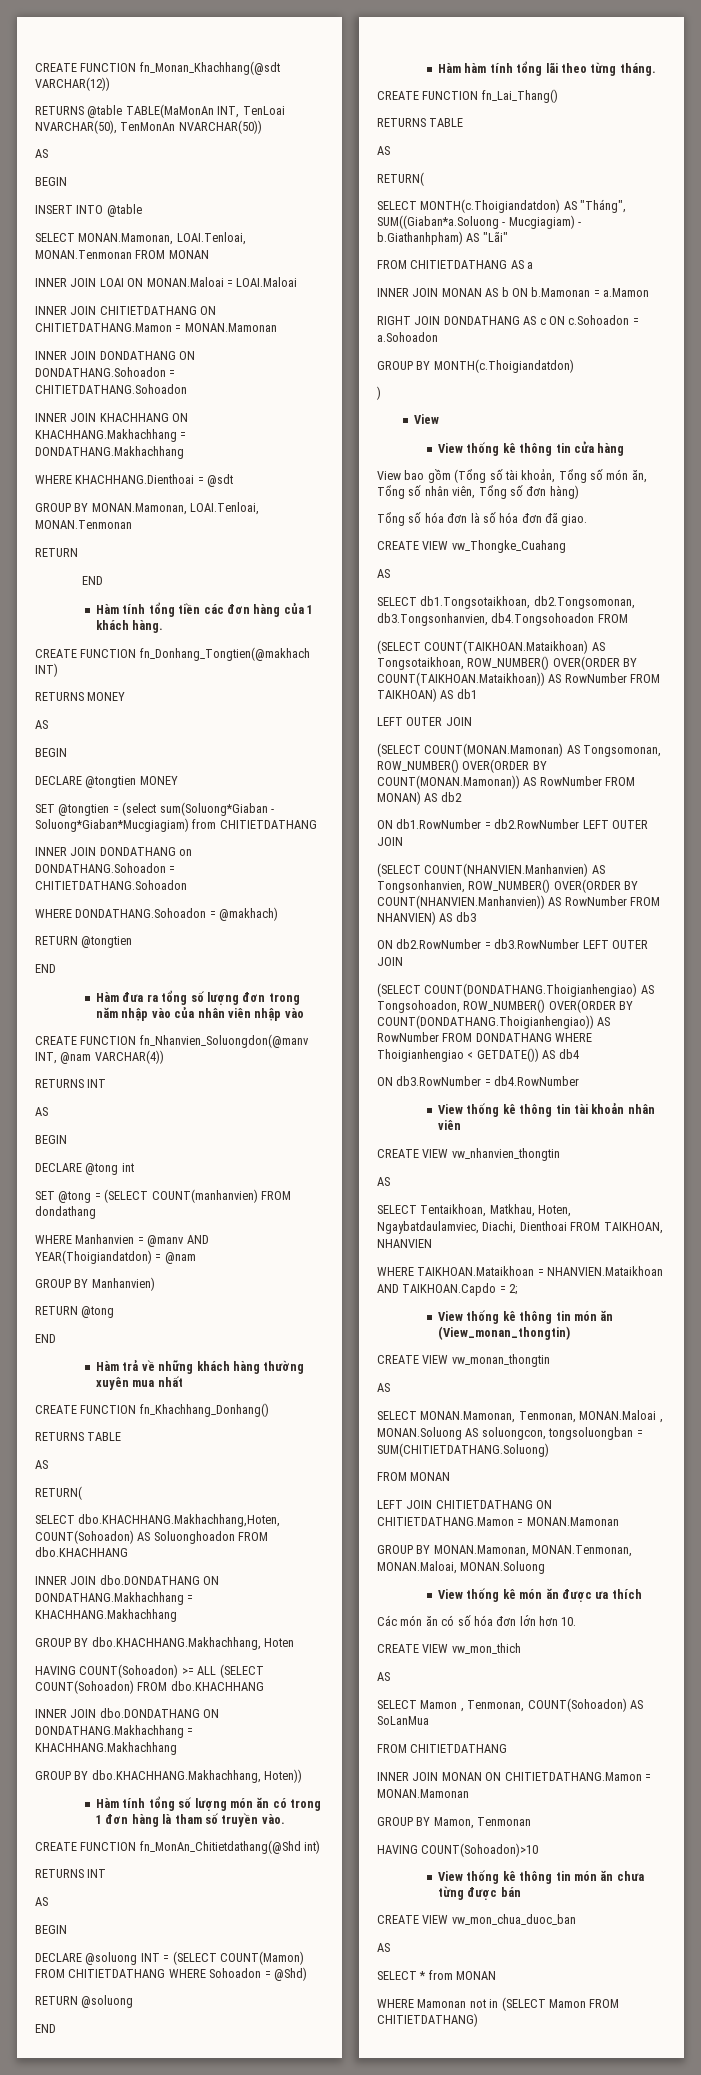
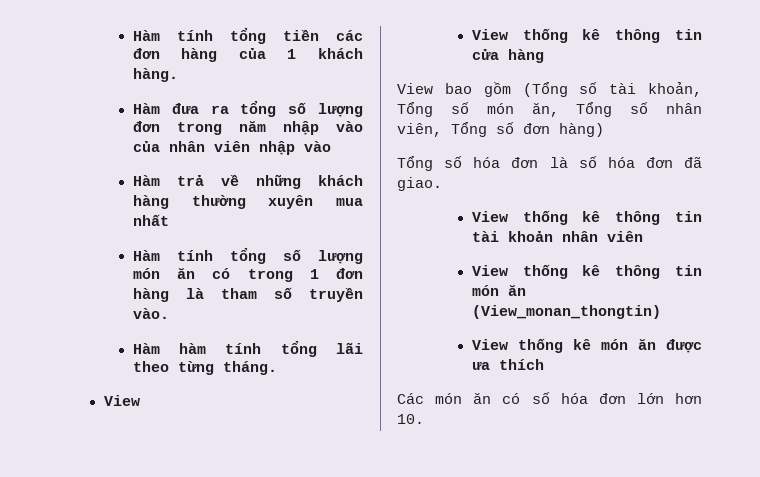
- CREATE FUNCTION fn_Monan_Khachhang(@sdt VARCHAR(12))
- RETURNS @table TABLE(MaMonAn INT, TenLoai NVARCHAR(50), TenMonAn NVARCHAR(50))
- AS
- BEGIN
- INSERT INTO @table
- SELECT MONAN.Mamonan, LOAI.Tenloai, MONAN.Tenmonan FROM MONAN
- INNER JOIN LOAI ON MONAN.Maloai = LOAI.Maloai
- INNER JOIN CHITIETDATHANG ON CHITIETDATHANG.Mamon = MONAN.Mamonan
- INNER JOIN DONDATHANG ON DONDATHANG.Sohoadon = CHITIETDATHANG.Sohoadon
- INNER JOIN KHACHHANG ON KHACHHANG.Makhachhang = DONDATHANG.Makhachhang
- WHERE KHACHHANG.Dienthoai = @sdt
- GROUP BY MONAN.Mamonan, LOAI.Tenloai, MONAN.Tenmonan
- RETURN
- END
- CREATE FUNCTION fn_Donhang_Tongtien(@makhach INT)
- RETURNS MONEY
- AS
- BEGIN
- DECLARE @tongtien MONEY
- SET @tongtien = (select sum(Soluong*Giaban - Soluong*Giaban*Mucgiagiam) from CHITIETDATHANG
- INNER JOIN DONDATHANG on DONDATHANG.Sohoadon = CHITIETDATHANG.Sohoadon
- WHERE DONDATHANG.Sohoadon = @makhach)
- RETURN @tongtien
- END
- CREATE FUNCTION fn_Nhanvien_Soluongdon(@manv INT, @nam VARCHAR(4))
- RETURNS INT
- AS
- BEGIN
- DECLARE @tong int
- SET @tong = (SELECT COUNT(manhanvien) FROM dondathang
- WHERE Manhanvien = @manv AND YEAR(Thoigiandatdon) = @nam
- GROUP BY Manhanvien)
- RETURN @tong
- END
- CREATE FUNCTION fn_Khachhang_Donhang()
- RETURNS TABLE
- AS
- RETURN(
- SELECT dbo.KHACHHANG.Makhachhang,Hoten, COUNT(Sohoadon) AS Soluonghoadon FROM dbo.KHACHHANG
- INNER JOIN dbo.DONDATHANG ON DONDATHANG.Makhachhang = KHACHHANG.Makhachhang
- GROUP BY dbo.KHACHHANG.Makhachhang, Hoten
- HAVING COUNT(Sohoadon) >= ALL (SELECT COUNT(Sohoadon) FROM dbo.KHACHHANG
- INNER JOIN dbo.DONDATHANG ON DONDATHANG.Makhachhang = KHACHHANG.Makhachhang
- GROUP BY dbo.KHACHHANG.Makhachhang, Hoten))
- CREATE FUNCTION fn_MonAn_Chitietdathang(@Shd int)
- RETURNS INT
- AS
- BEGIN
- DECLARE @soluong INT = (SELECT COUNT(Mamon) FROM CHITIETDATHANG WHERE Sohoadon = @Shd)
- RETURN @soluong
- END
- CREATE FUNCTION fn_Lai_Thang()
- RETURNS TABLE
- AS
- RETURN(
- SELECT MONTH(c.Thoigiandatdon) AS "Tháng", SUM((Giaban*a.Soluong - Mucgiagiam) - b.Giathanhpham) AS "Lãi"
- FROM CHITIETDATHANG AS a
- INNER JOIN MONAN AS b ON b.Mamonan = a.Mamon
- RIGHT JOIN DONDATHANG AS c ON c.Sohoadon = a.Sohoadon
- GROUP BY MONTH(c.Thoigiandatdon)
- )
- CREATE VIEW vw_Thongke_Cuahang
- AS
- SELECT db1.Tongsotaikhoan, db2.Tongsomonan, db3.Tongsonhanvien, db4.Tongsohoadon FROM
- (SELECT COUNT(TAIKHOAN.Mataikhoan) AS Tongsotaikhoan, ROW_NUMBER() OVER(ORDER BY COUNT(TAIKHOAN.Mataikhoan)) AS RowNumber FROM TAIKHOAN) AS db1
- LEFT OUTER JOIN
- (SELECT COUNT(MONAN.Mamonan) AS Tongsomonan, ROW_NUMBER() OVER(ORDER BY COUNT(MONAN.Mamonan)) AS RowNumber FROM MONAN) AS db2
- ON db1.RowNumber = db2.RowNumber LEFT OUTER JOIN
- (SELECT COUNT(NHANVIEN.Manhanvien) AS Tongsonhanvien, ROW_NUMBER() OVER(ORDER BY COUNT(NHANVIEN.Manhanvien)) AS RowNumber FROM NHANVIEN) AS db3
- ON db2.RowNumber = db3.RowNumber LEFT OUTER JOIN
- (SELECT COUNT(DONDATHANG.Thoigianhengiao) AS Tongsohoadon, ROW_NUMBER() OVER(ORDER BY COUNT(DONDATHANG.Thoigianhengiao)) AS RowNumber FROM DONDATHANG WHERE Thoigianhengiao < GETDATE()) AS db4
- ON db3.RowNumber = db4.RowNumber
- CREATE VIEW vw_nhanvien_thongtin
- AS
- SELECT Tentaikhoan, Matkhau, Hoten, Ngaybatdaulamviec, Diachi, Dienthoai FROM TAIKHOAN, NHANVIEN
- WHERE TAIKHOAN.Mataikhoan = NHANVIEN.Mataikhoan AND TAIKHOAN.Capdo = 2;
- CREATE VIEW vw_monan_thongtin
- AS
- SELECT MONAN.Mamonan, Tenmonan, MONAN.Maloai , MONAN.Soluong AS soluongcon, tongsoluongban = SUM(CHITIETDATHANG.Soluong)
- FROM MONAN
- LEFT JOIN CHITIETDATHANG ON CHITIETDATHANG.Mamon = MONAN.Mamonan
- GROUP BY MONAN.Mamonan, MONAN.Tenmonan, MONAN.Maloai, MONAN.Soluong
- CREATE VIEW vw_mon_thich
- AS
- SELECT Mamon , Tenmonan, COUNT(Sohoadon) AS SoLanMua
- FROM CHITIETDATHANG
- INNER JOIN MONAN ON CHITIETDATHANG.Mamon = MONAN.Mamonan
- GROUP BY Mamon, Tenmonan
- HAVING COUNT(Sohoadon)>10
- View thống kê thông tin món ăn chưa từng được bán
- CREATE VIEW vw_mon_chua_duoc_ban
- AS
- SELECT * from MONAN
- WHERE Mamonan not in (SELECT Mamon FROM CHITIETDATHANG)

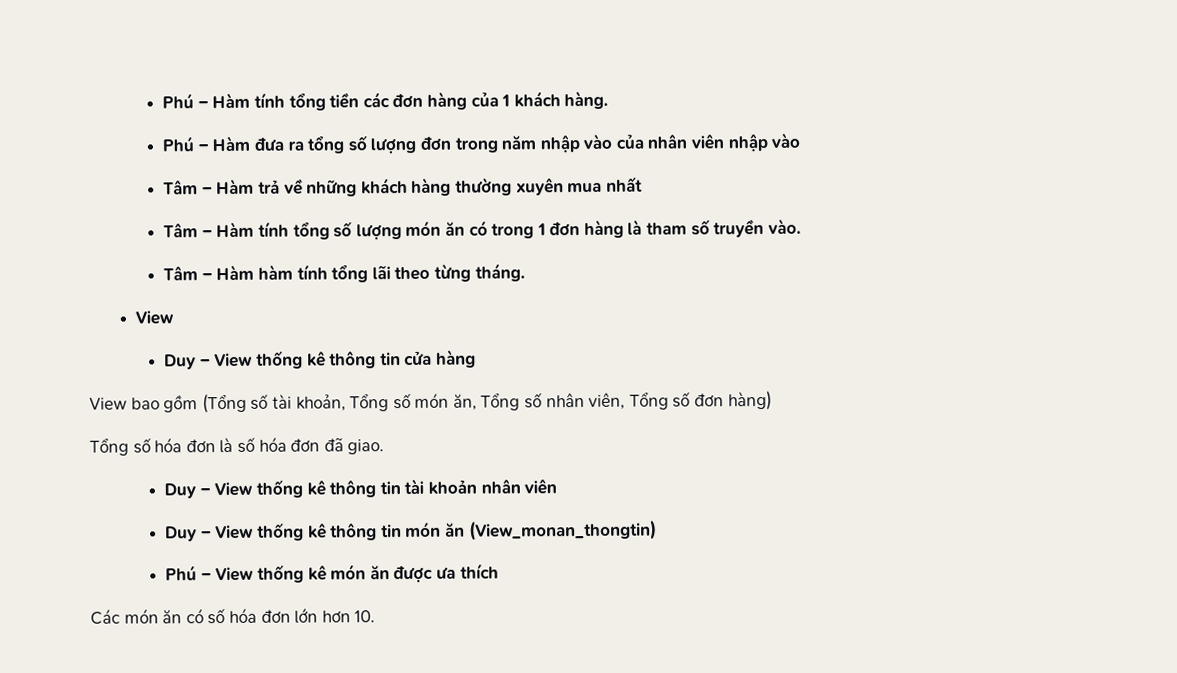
- Hàm tính tổng tiền các đơn hàng của 1 khách hàng.
+ Phú – Hàm tính tổng tiền các đơn hàng của 1 khách hàng.
- Hàm đưa ra tổng số lượng đơn trong năm nhập vào của nhân viên nhập vào
+ Phú – Hàm đưa ra tổng số lượng đơn trong năm nhập vào của nhân viên nhập vào
- Hàm trả về những khách hàng thường xuyên mua nhất
+ Tâm – Hàm trả về những khách hàng thường xuyên mua nhất
- Hàm tính tổng số lượng món ăn có trong 1 đơn hàng là tham số truyền vào.
+ Tâm – Hàm tính tổng số lượng món ăn có trong 1 đơn hàng là tham số truyền vào.
- Hàm hàm tính tổng lãi theo từng tháng.
+ Tâm – Hàm hàm tính tổng lãi theo từng tháng.
- View thống kê thông tin cửa hàng
+ Duy – View thống kê thông tin cửa hàng
- View thống kê thông tin tài khoản nhân viên
+ Duy – View thống kê thông tin tài khoản nhân viên
- View thống kê thông tin món ăn (View_monan_thongtin)
+ Duy – View thống kê thông tin món ăn (View_monan_thongtin)
- View thống kê món ăn được ưa thích
+ Phú – View thống kê món ăn được ưa thích

